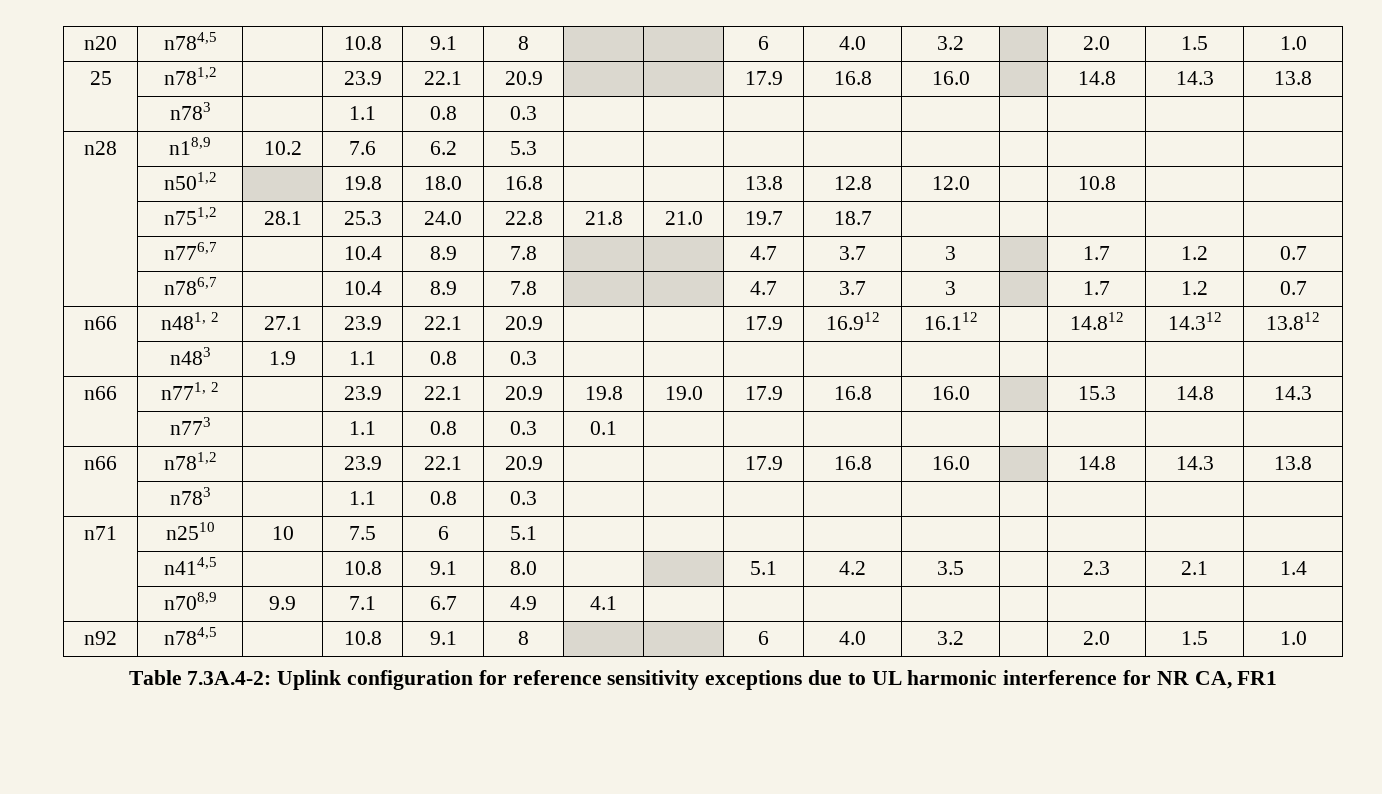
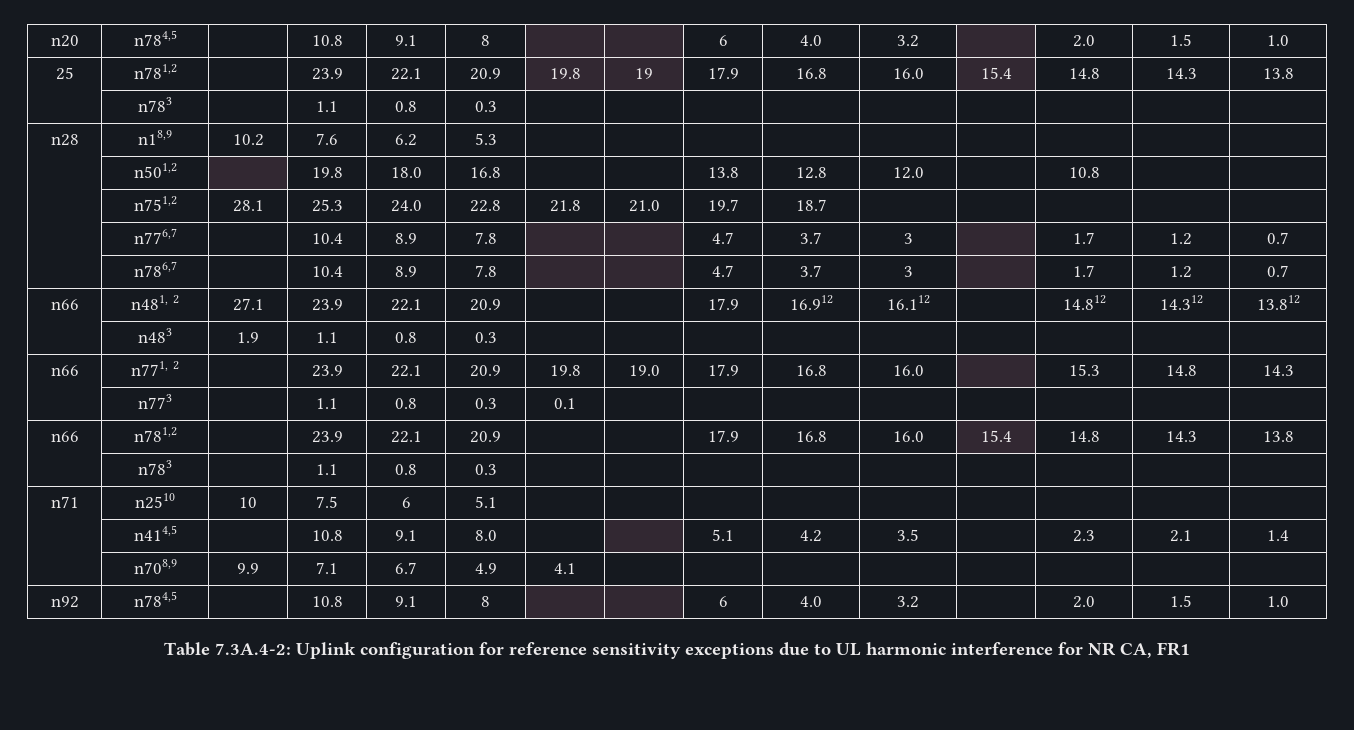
- 25 | n781,2 | | 23.9 | 22.1 | 20.9 | | | 17.9 | 16.8 | 16.0 | | 14.8 | 14.3 | 13.8
+ 25 | n781,2 | | 23.9 | 22.1 | 20.9 | 19.8 | 19 | 17.9 | 16.8 | 16.0 | 15.4 | 14.8 | 14.3 | 13.8
- n66 | n781,2 | | 23.9 | 22.1 | 20.9 | | | 17.9 | 16.8 | 16.0 | | 14.8 | 14.3 | 13.8
+ n66 | n781,2 | | 23.9 | 22.1 | 20.9 | | | 17.9 | 16.8 | 16.0 | 15.4 | 14.8 | 14.3 | 13.8

